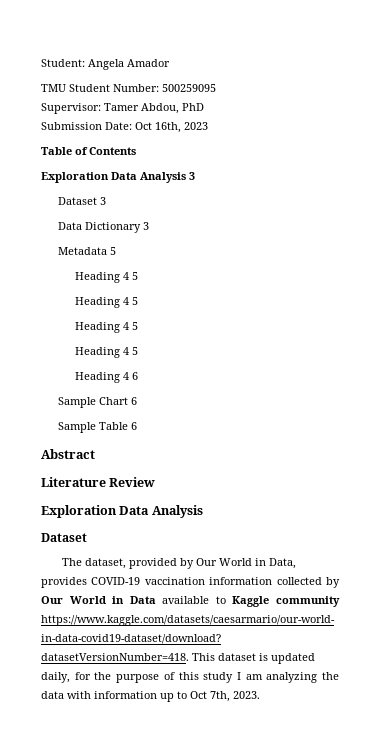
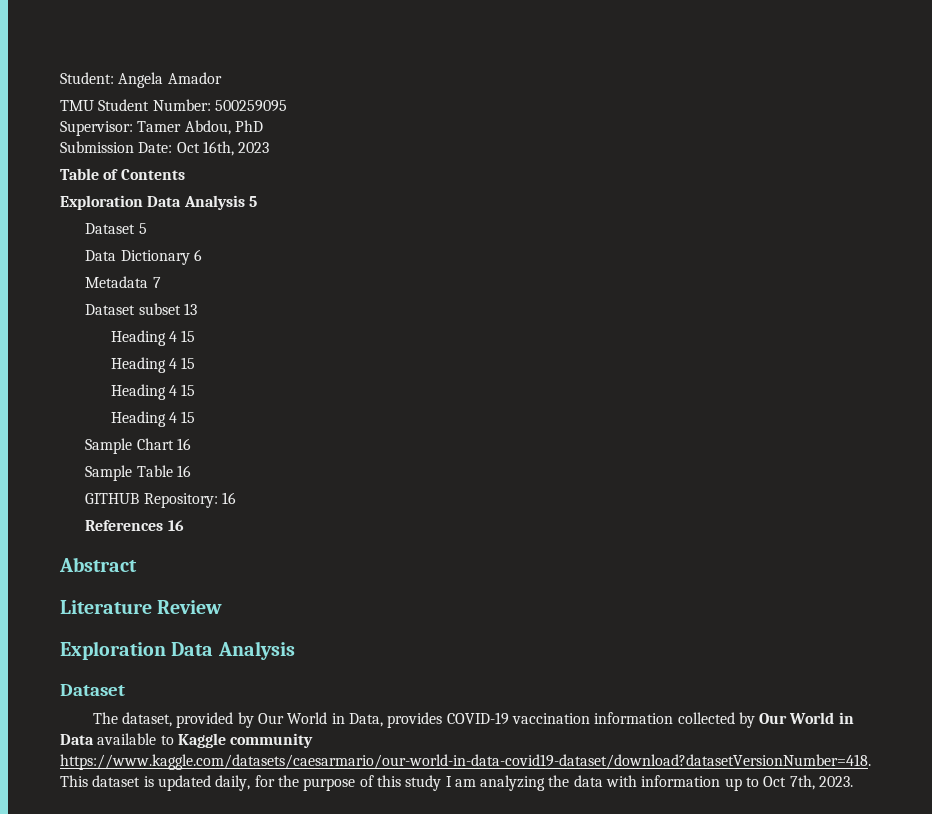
- Exploration Data Analysis 3
- Dataset 3
+ Exploration Data Analysis 5
+ Dataset 5
- Data Dictionary 3
+ Data Dictionary 6
- Metadata 5
- Heading 4 5
- Heading 4 5
- Heading 4 5
- Heading 4 5
- Heading 4 6
+ Metadata 7
+ Dataset subset 13
+ Heading 4 15
+ Heading 4 15
+ Heading 4 15
+ Heading 4 15
- Sample Chart 6
+ Sample Chart 16
- Sample Table 6
+ Sample Table 16
+ GITHUB Repository: 16
+ References 16

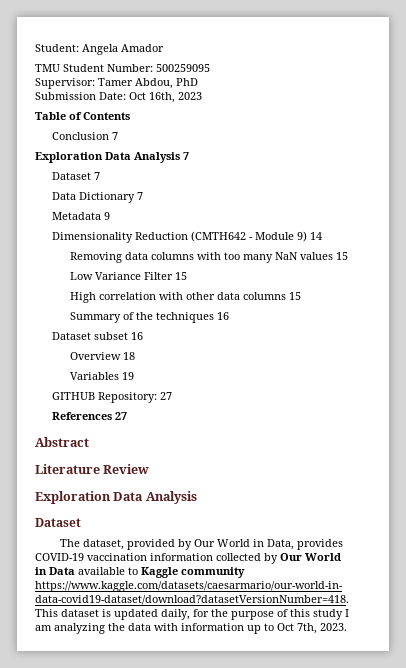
- Exploration Data Analysis 5
- Dataset 5
+ Conclusion 7
+ Exploration Data Analysis 7
+ Dataset 7
- Data Dictionary 6
+ Data Dictionary 7
- Metadata 7
- Dataset subset 13
- Heading 4 15
- Heading 4 15
- Heading 4 15
- Heading 4 15
- Sample Chart 16
- Sample Table 16
+ Metadata 9
+ Dimensionality Reduction (CMTH642 - Module 9) 14
+ Removing data columns with too many NaN values 15
+ Low Variance Filter 15
+ High correlation with other data columns 15
+ Summary of the techniques 16
+ Dataset subset 16
+ Overview 18
+ Variables 19
- GITHUB Repository: 16
+ GITHUB Repository: 27
- References 16
+ References 27

